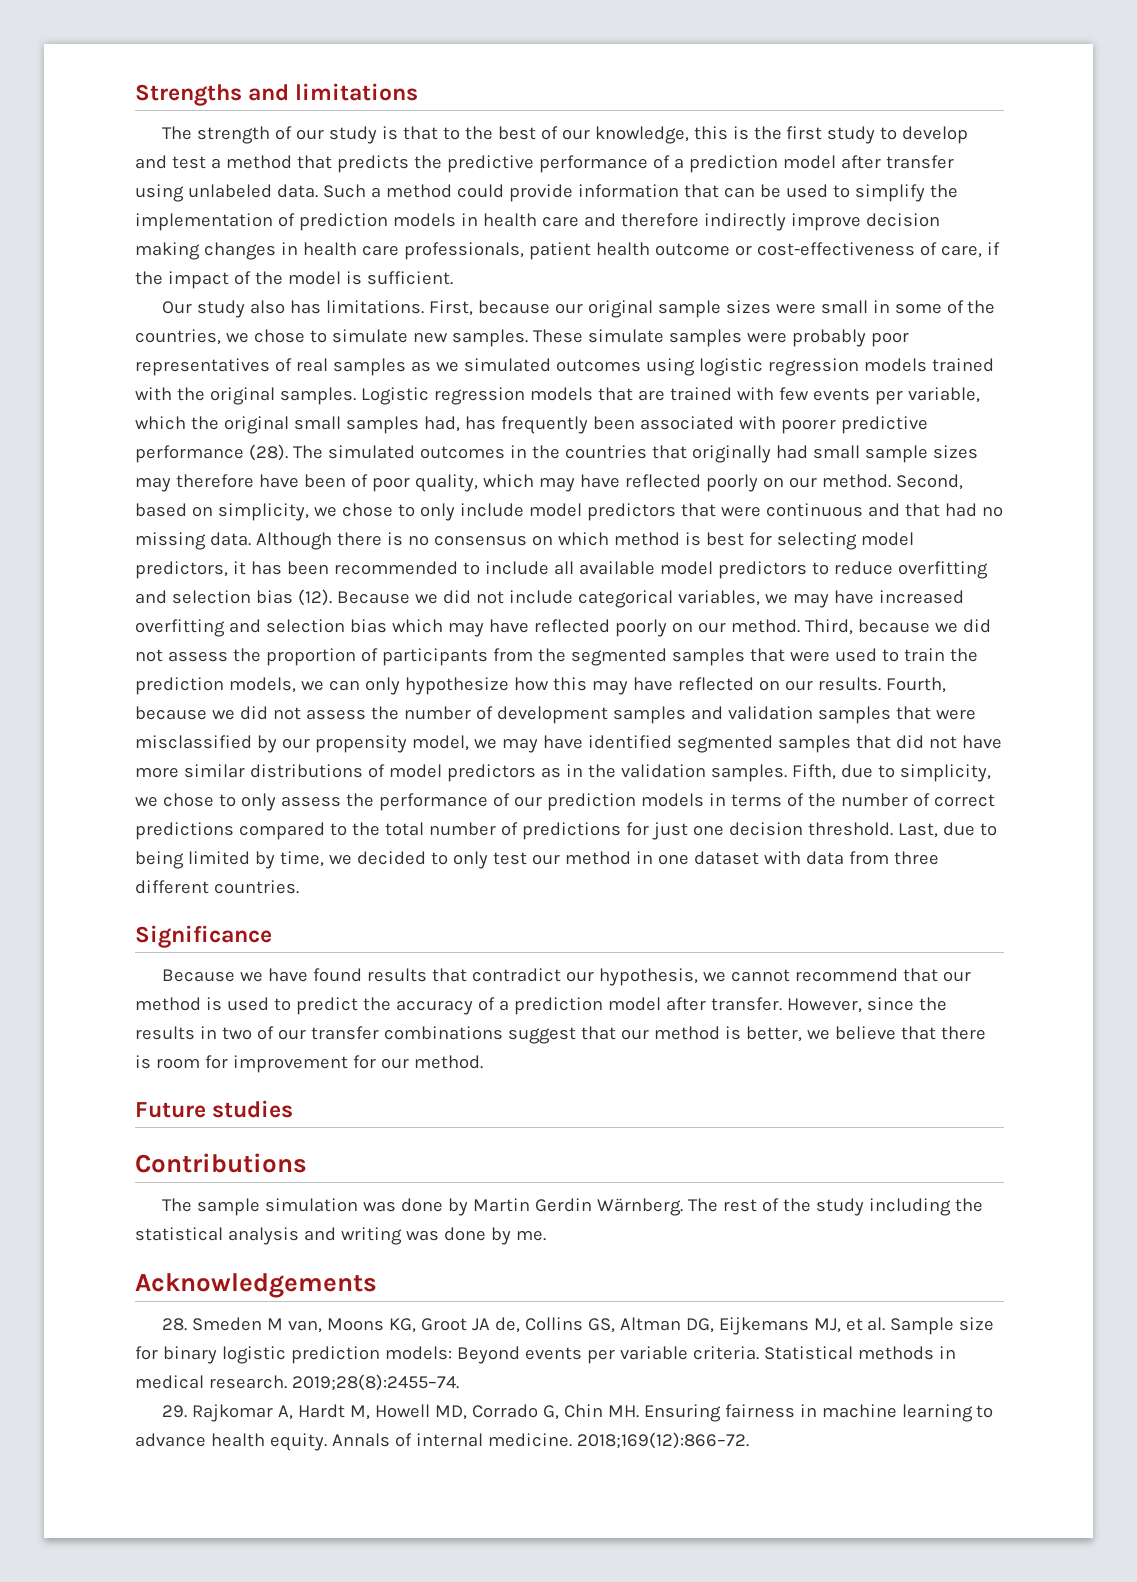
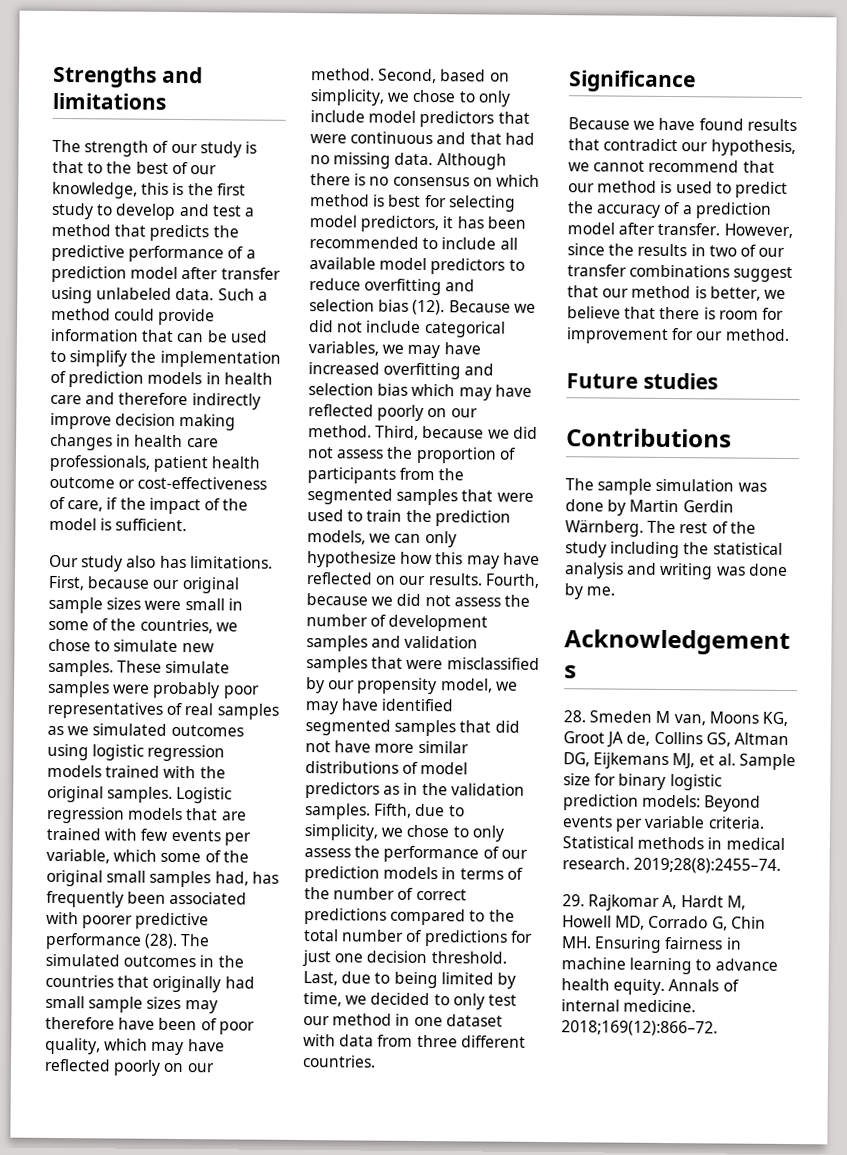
- Logistic regression models that are trained with few events per variable, which the original small samples had, has frequently been associated with poorer predictive performance (28).
+ Logistic regression models that are trained with few events per variable, which some of the original small samples had, has frequently been associated with poorer predictive performance (28).

